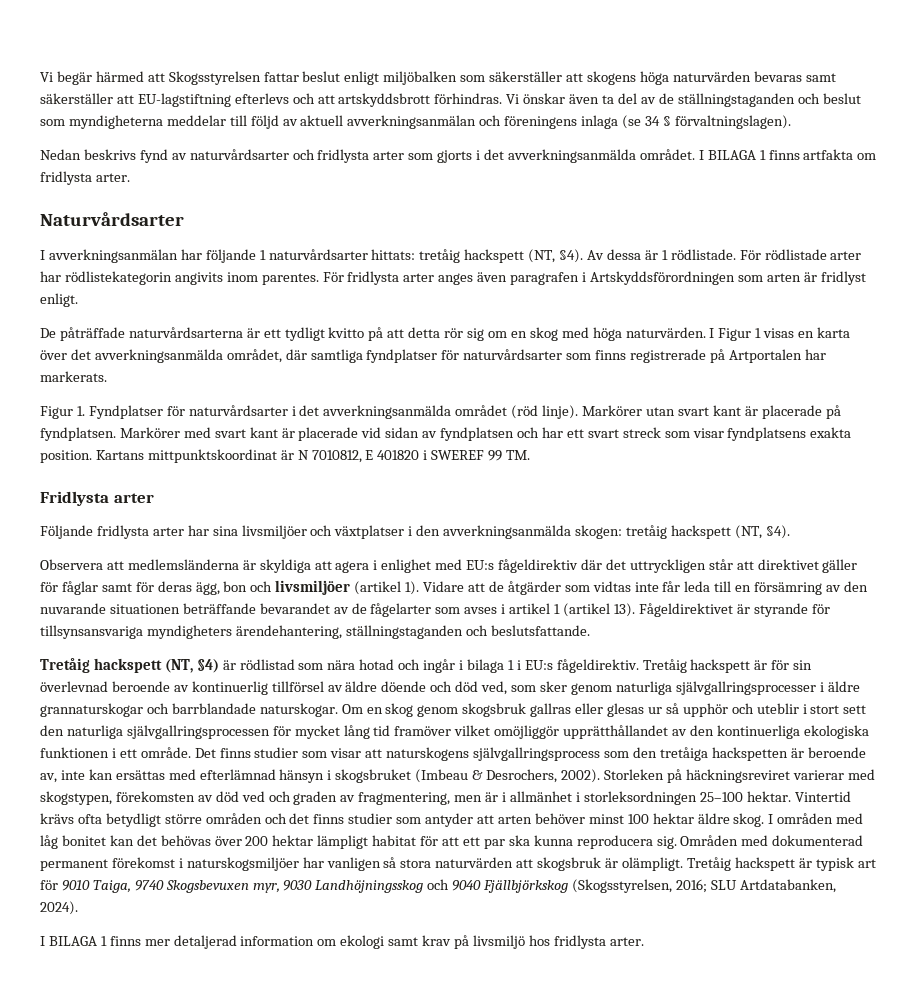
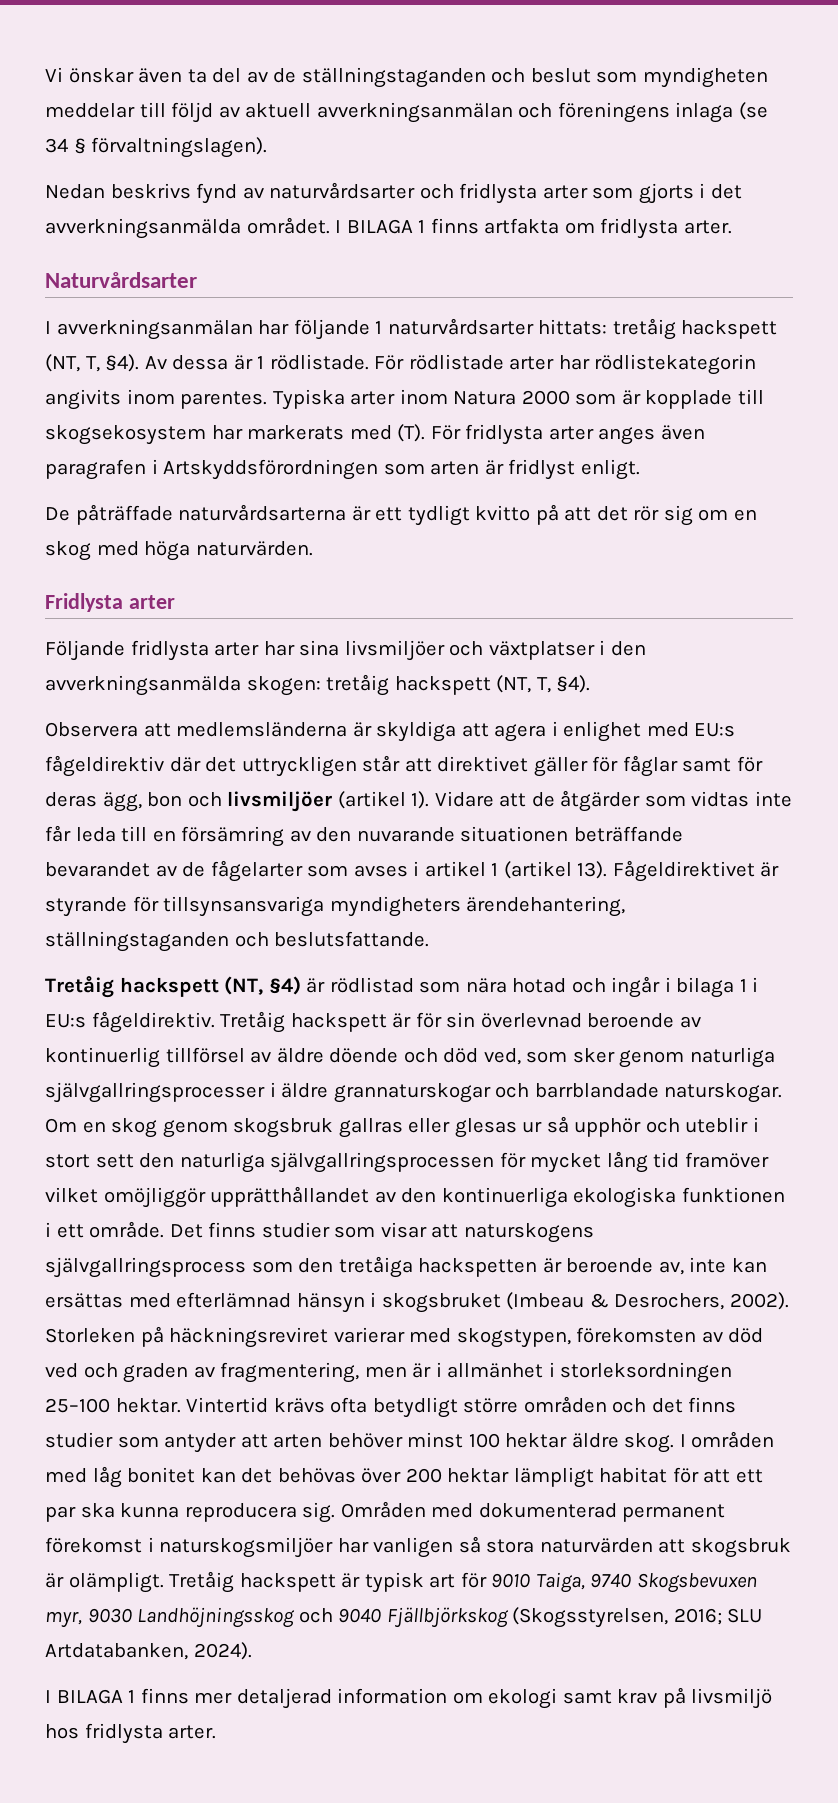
- Vi begär härmed att Skogsstyrelsen fattar beslut enligt miljöbalken som säkerställer att skogens höga naturvärden bevaras samt säkerställer att EU-lagstiftning efterlevs och att artskyddsbrott förhindras. Vi önskar även ta del av de ställningstaganden och beslut som myndigheterna meddelar till följd av aktuell avverkningsanmälan och föreningens inlaga (se 34 § förvaltningslagen).
+ Vi önskar även ta del av de ställningstaganden och beslut som myndigheten meddelar till följd av aktuell avverkningsanmälan och föreningens inlaga (se 34 § förvaltningslagen).
- I avverkningsanmälan har följande 1 naturvårdsarter hittats: tretåig hackspett (NT, §4).
+ I avverkningsanmälan har följande 1 naturvårdsarter hittats: tretåig hackspett (NT, T, §4).
- För fridlysta arter anges även paragrafen i Artskyddsförordningen som arten är fridlyst enligt.
+ Typiska arter inom Natura 2000 som är kopplade till skogsekosystem har markerats med (T). För fridlysta arter anges även paragrafen i Artskyddsförordningen som arten är fridlyst enligt.
- De påträffade naturvårdsarterna är ett tydligt kvitto på att detta rör sig om en skog med höga naturvärden. I Figur 1 visas en karta över det avverkningsanmälda området, där samtliga fyndplatser för naturvårdsarter som finns registrerade på Artportalen har markerats.
- Figur 1. Fyndplatser för naturvårdsarter i det avverkningsanmälda området (röd linje). Markörer utan svart kant är placerade på fyndplatsen. Markörer med svart kant är placerade vid sidan av fyndplatsen och har ett svart streck som visar fyndplatsens exakta position. Kartans mittpunktskoordinat är N 7010812, E 401820 i SWEREF 99 TM.
+ De påträffade naturvårdsarterna är ett tydligt kvitto på att det rör sig om en skog med höga naturvärden.
- Följande fridlysta arter har sina livsmiljöer och växtplatser i den avverkningsanmälda skogen: tretåig hackspett (NT, §4).
+ Följande fridlysta arter har sina livsmiljöer och växtplatser i den avverkningsanmälda skogen: tretåig hackspett (NT, T, §4).

